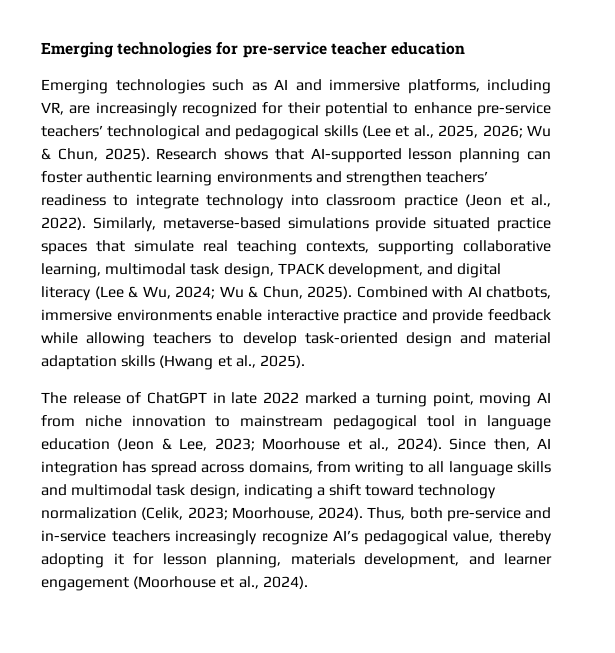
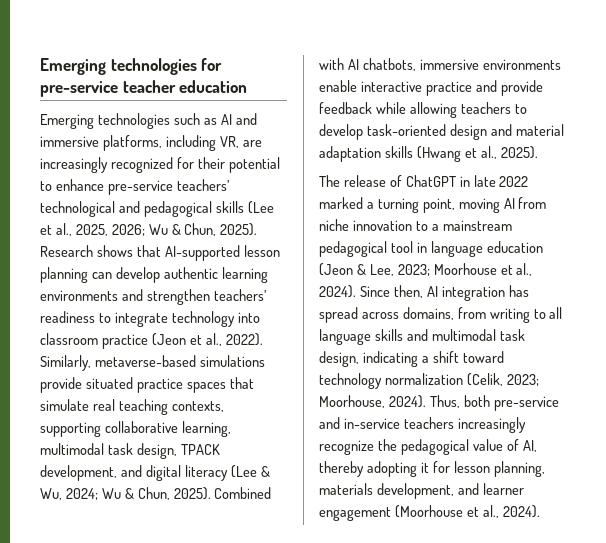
- Research shows that AI-supported lesson planning can foster authentic learning environments and strengthen teachers’ readiness to integrate technology into classroom practice (Jeon et al., 2022).
+ Research shows that AI-supported lesson planning can develop authentic learning environments and strengthen teachers’ readiness to integrate technology into classroom practice (Jeon et al., 2022).
- The release of ChatGPT in late 2022 marked a turning point, moving AI from niche innovation to mainstream pedagogical tool in language education (Jeon & Lee, 2023; Moorhouse et al., 2024).
+ The release of ChatGPT in late 2022 marked a turning point, moving AI from niche innovation to a mainstream pedagogical tool in language education (Jeon & Lee, 2023; Moorhouse et al., 2024).
- Thus, both pre-service and in-service teachers increasingly recognize AI’s pedagogical value, thereby adopting it for lesson planning, materials development, and learner engagement (Moorhouse et al., 2024).
+ Thus, both pre-service and in-service teachers increasingly recognize the pedagogical value of AI, thereby adopting it for lesson planning, materials development, and learner engagement (Moorhouse et al., 2024).

